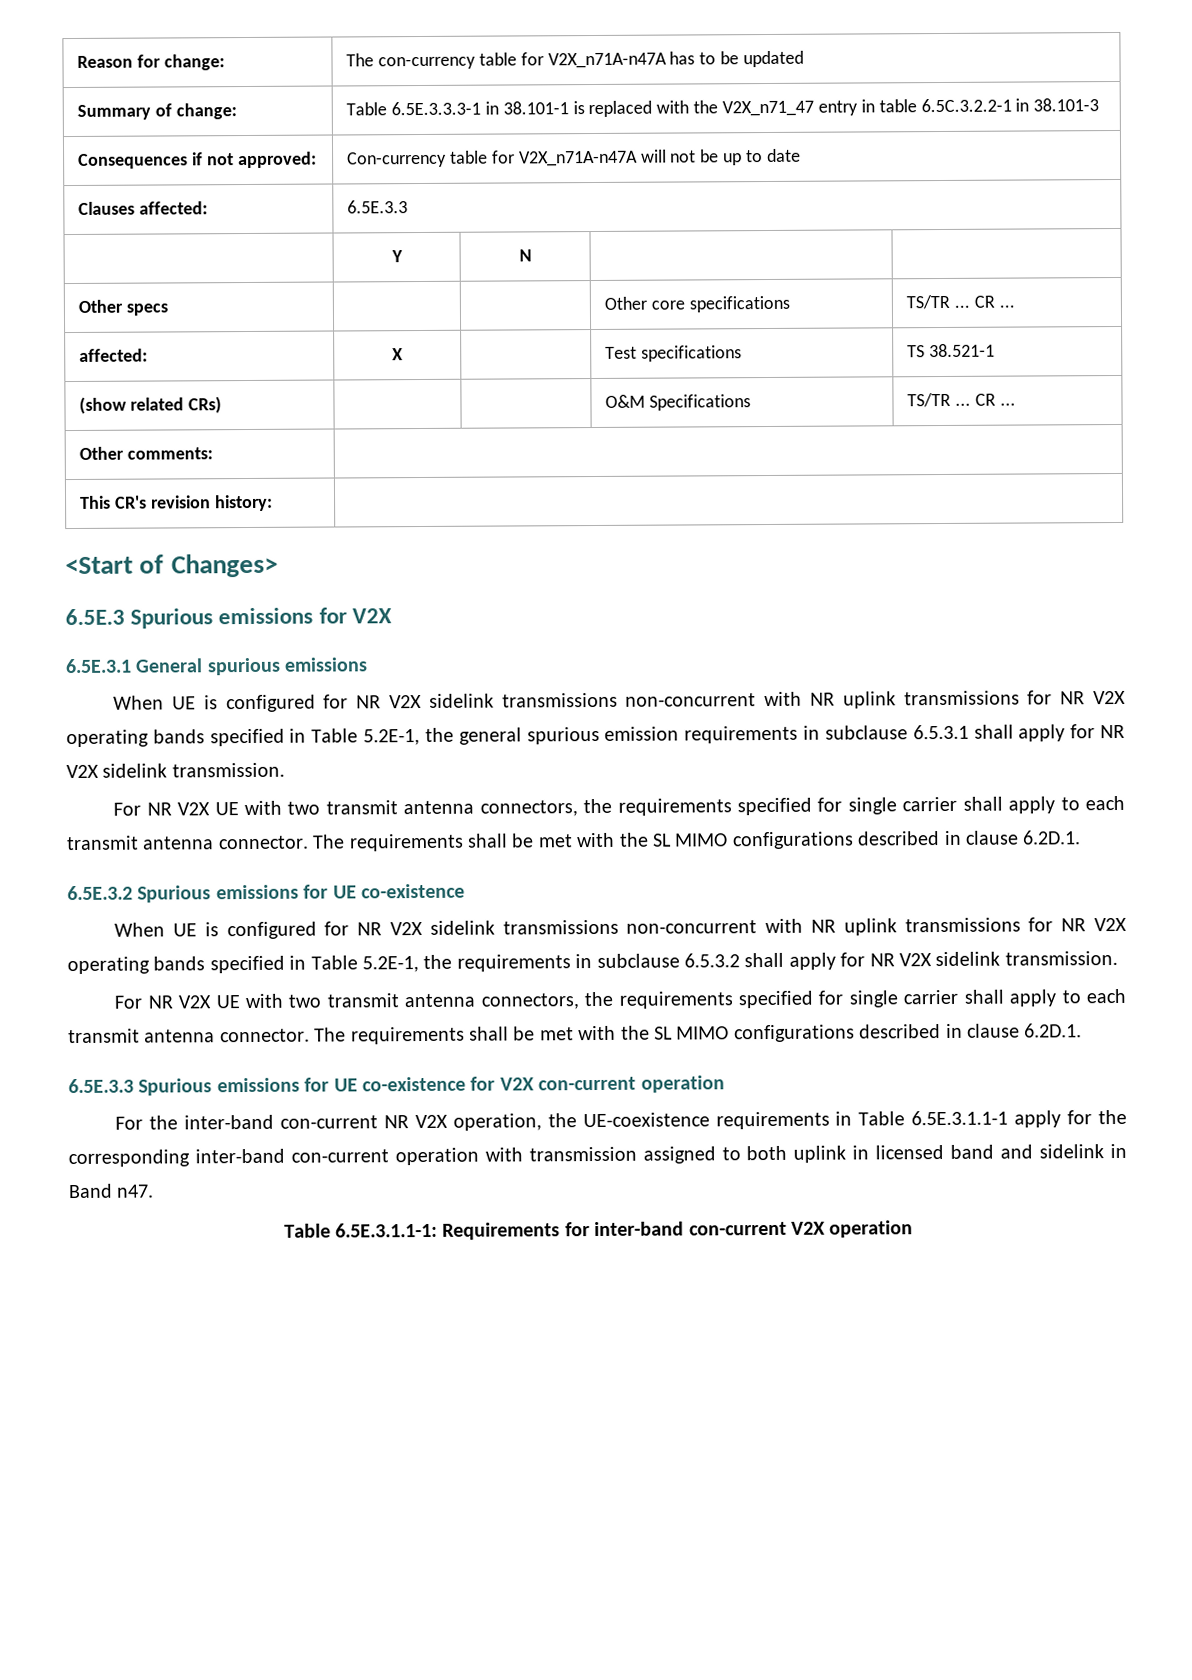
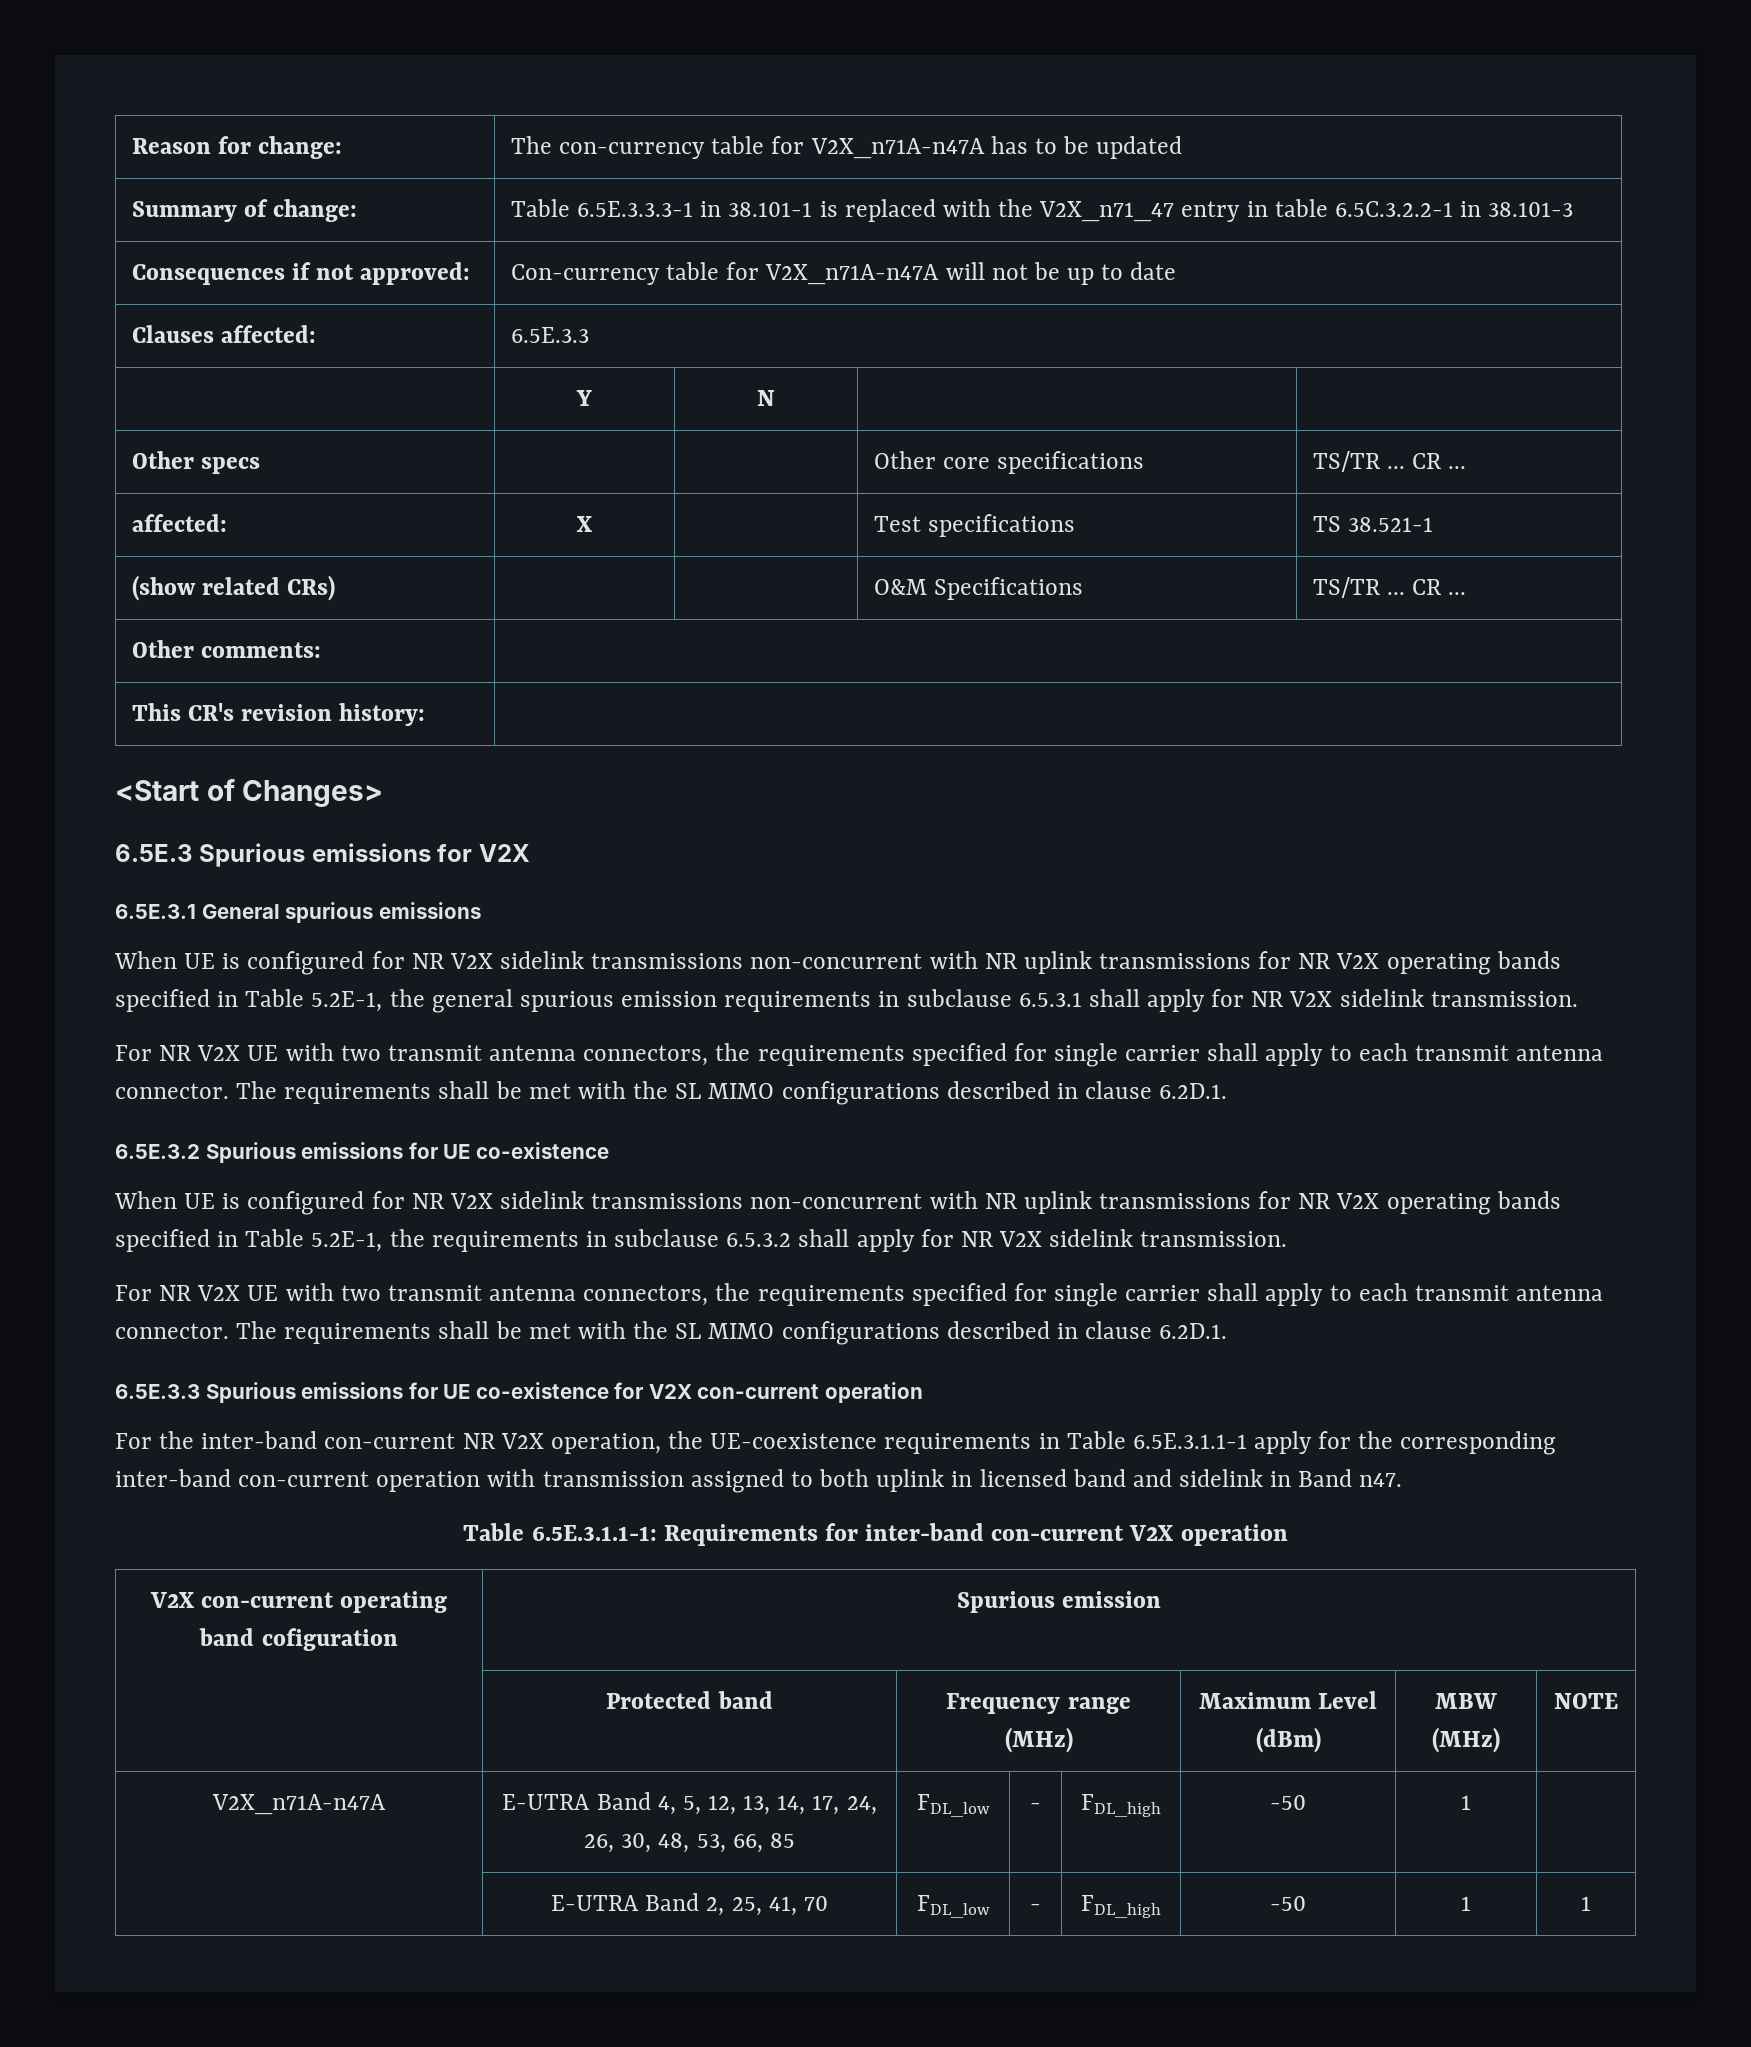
+ V2X con-current operating band cofiguration | Spurious emission
+ | Protected band | Frequency range (MHz) | Maximum Level (dBm) | MBW (MHz) | NOTE
+ V2X_n71A-n47A | E-UTRA Band 4, 5, 12, 13, 14, 17, 24, 26, 30, 48, 53, 66, 85 | FDL_low | - | FDL_high | -50 | 1 |
+ | E-UTRA Band 2, 25, 41, 70 | FDL_low | - | FDL_high | -50 | 1 | 1

